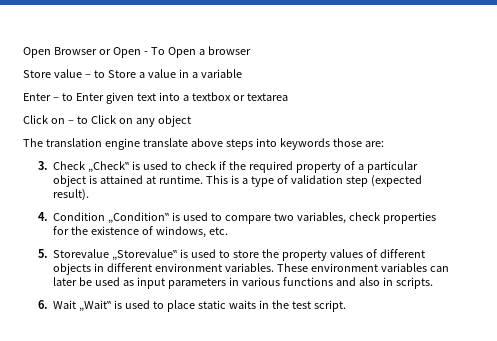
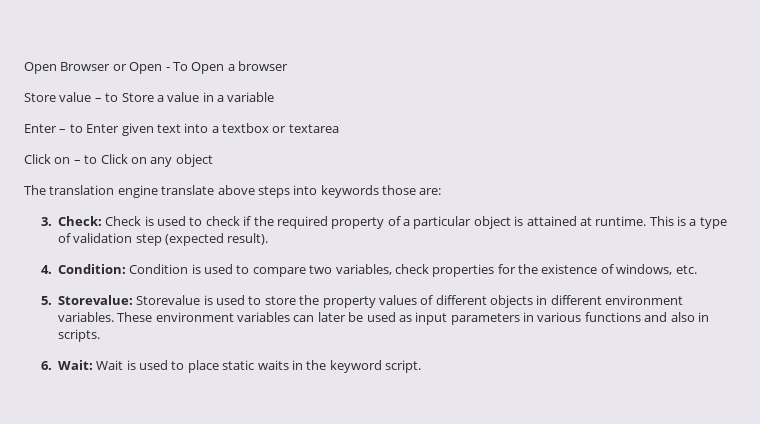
- 3. Check „Check‟ is used to check if the required property of a particular object is attained at runtime.
+ 3. Check: Check is used to check if the required property of a particular object is attained at runtime.
- 4. Condition „Condition‟ is used to compare two variables, check properties for the existence of windows, etc.
+ 4. Condition: Condition is used to compare two variables, check properties for the existence of windows, etc.
- 5. Storevalue „Storevalue‟ is used to store the property values of different objects in different environment variables.
+ 5. Storevalue: Storevalue is used to store the property values of different objects in different environment variables.
- 6. Wait „Wait‟ is used to place static waits in the test script.
+ 6. Wait: Wait is used to place static waits in the keyword script.

